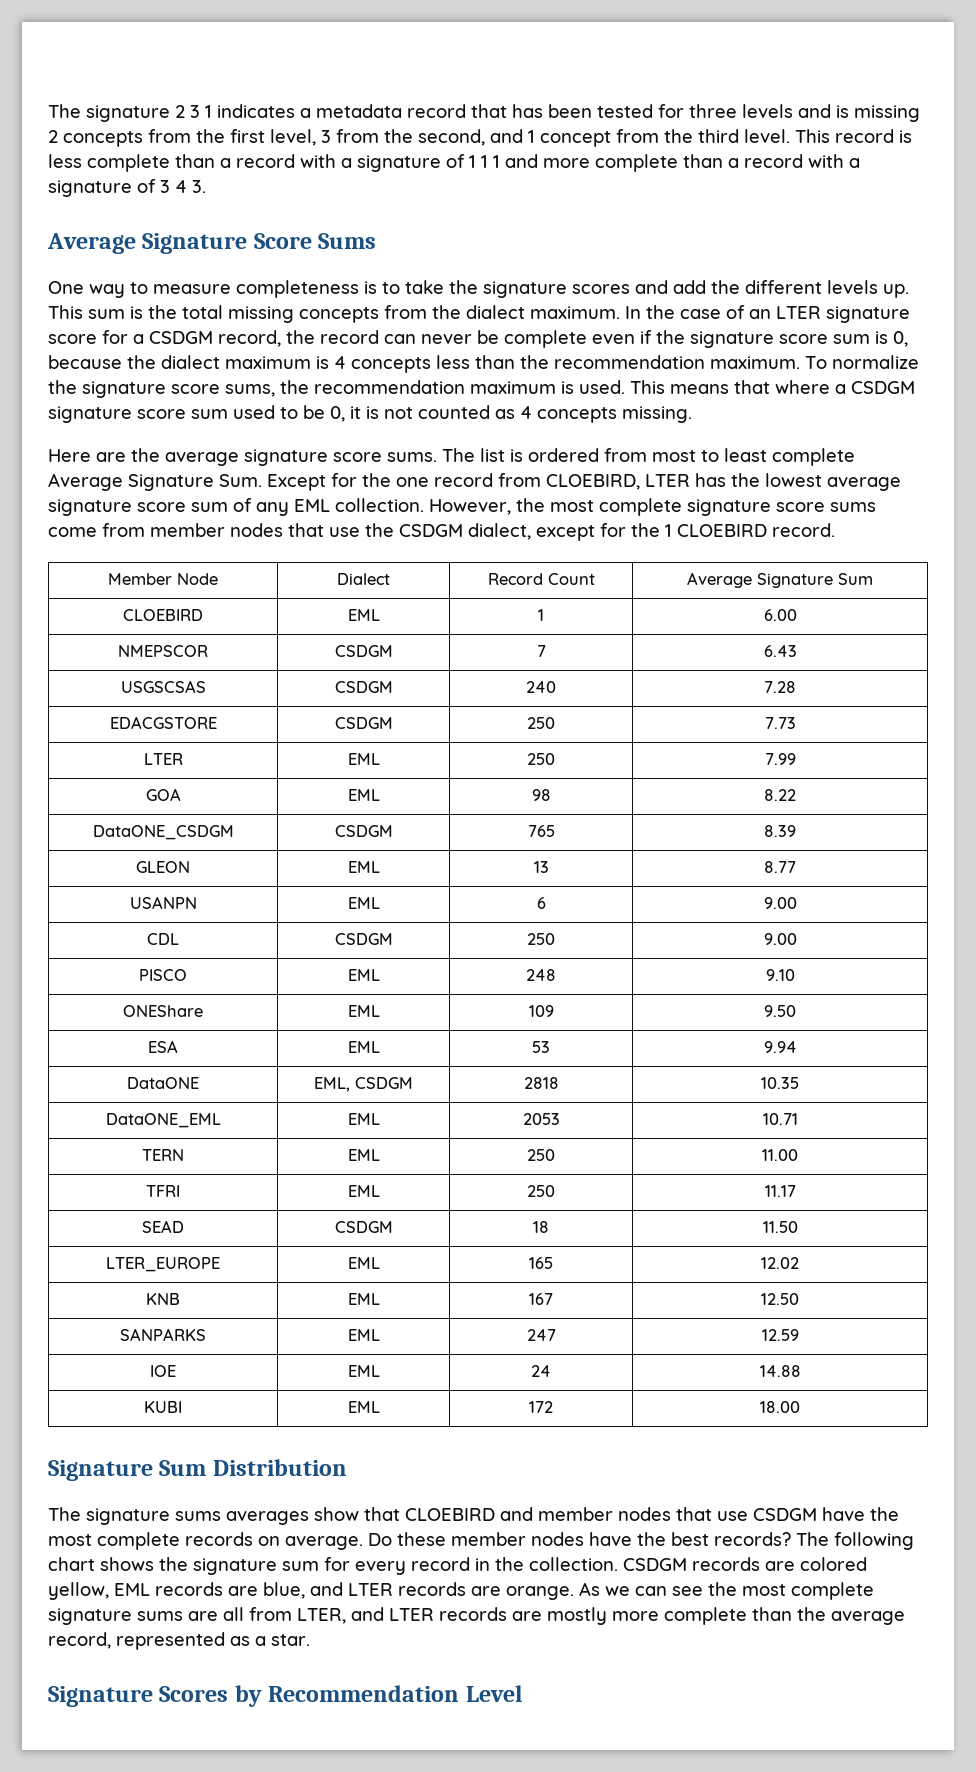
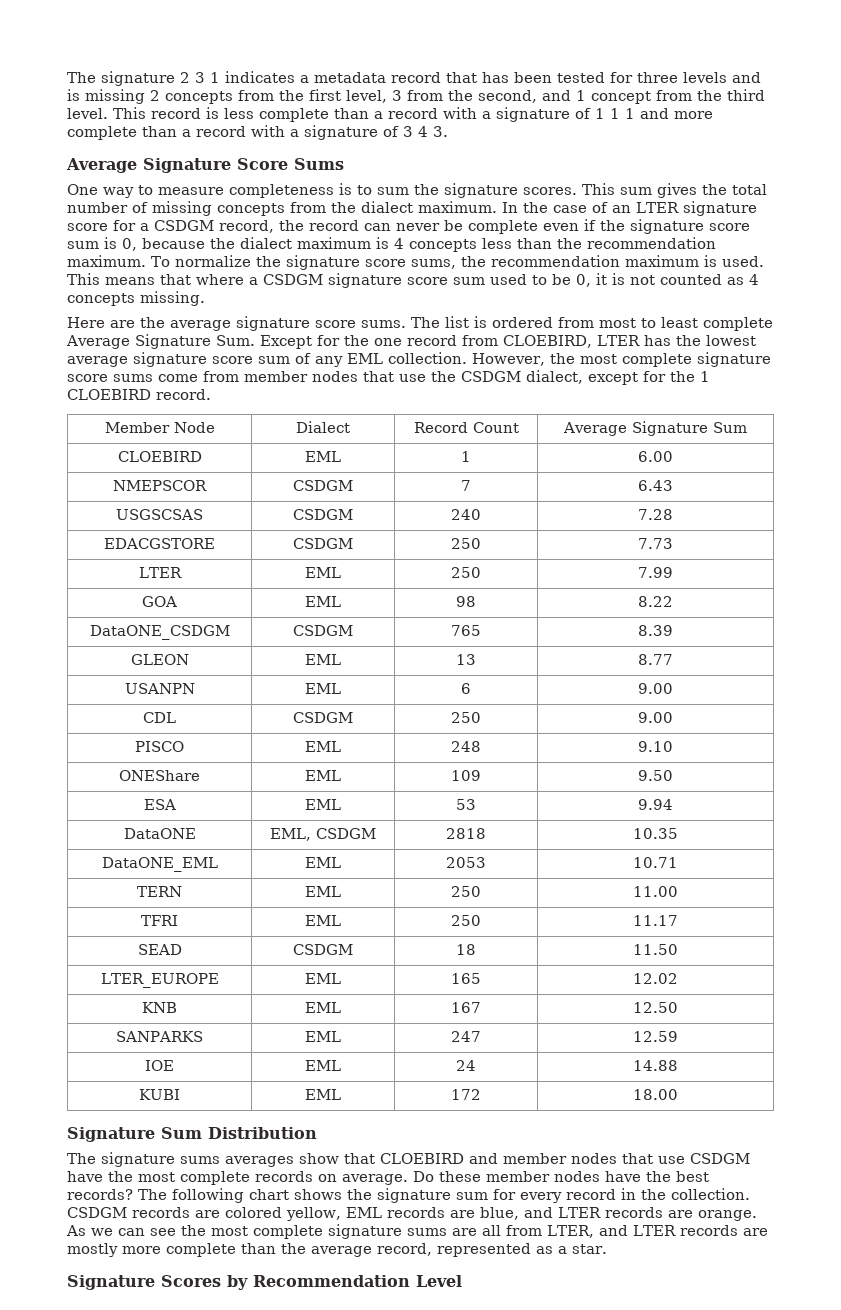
- One way to measure completeness is to take the signature scores and add the different levels up.
+ One way to measure completeness is to sum the signature scores.
- This sum is the total missing concepts from the dialect maximum.
+ This sum gives the total number of missing concepts from the dialect maximum.

